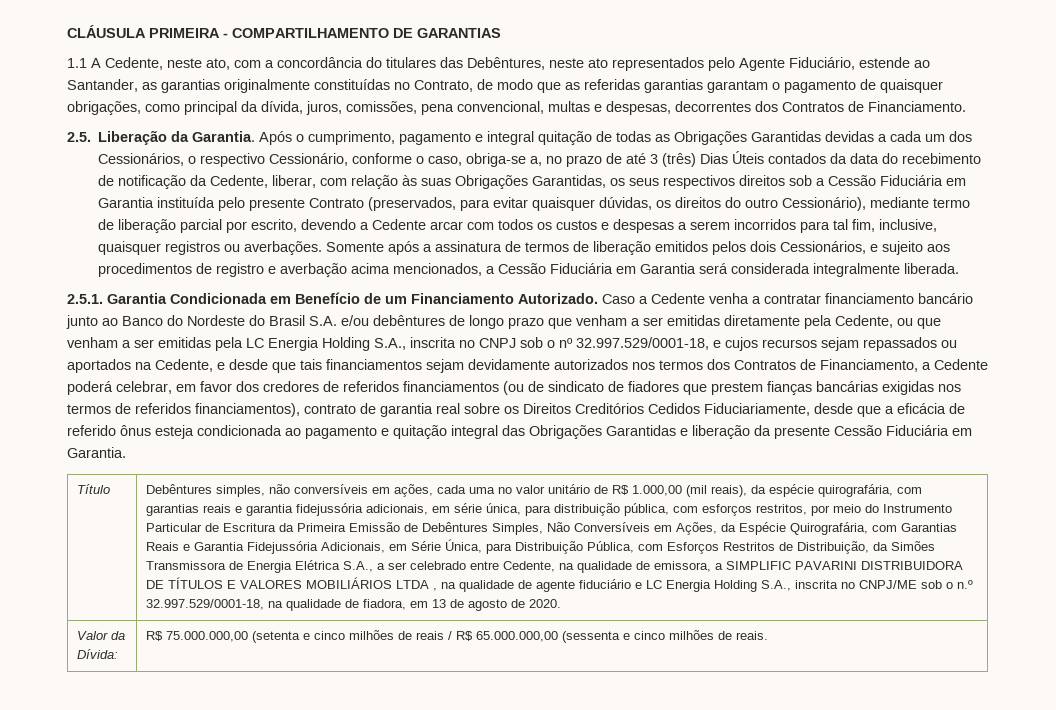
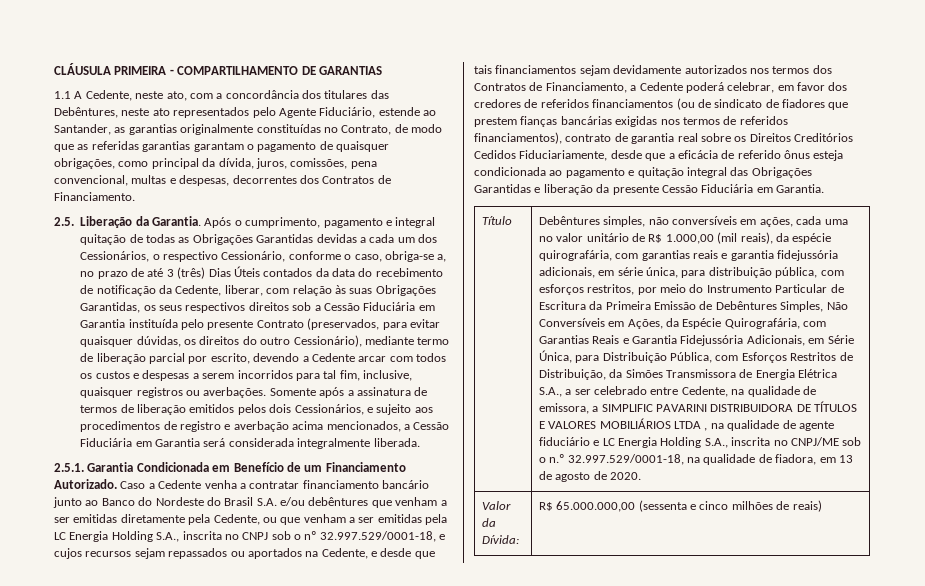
- 1.1 A Cedente, neste ato, com a concordância do titulares das Debêntures, neste ato representados pelo Agente Fiduciário, estende ao Santander, as garantias originalmente constituídas no Contrato, de modo que as referidas garantias garantam o pagamento de quaisquer obrigações, como principal da dívida, juros, comissões, pena convencional, multas e despesas, decorrentes dos Contratos de Financiamento.
+ 1.1 A Cedente, neste ato, com a concordância dos titulares das Debêntures, neste ato representados pelo Agente Fiduciário, estende ao Santander, as garantias originalmente constituídas no Contrato, de modo que as referidas garantias garantam o pagamento de quaisquer obrigações, como principal da dívida, juros, comissões, pena convencional, multas e despesas, decorrentes dos Contratos de Financiamento.
- Caso a Cedente venha a contratar financiamento bancário junto ao Banco do Nordeste do Brasil S.A. e/ou debêntures de longo prazo que venham a ser emitidas diretamente pela Cedente, ou que venham a ser emitidas pela LC Energia Holding S.A., inscrita no CNPJ sob o nº 32.997.529/0001-18, e cujos recursos sejam repassados ou aportados na Cedente, e desde que tais financiamentos sejam devidamente autorizados nos termos dos Contratos de Financiamento, a Cedente poderá celebrar, em favor dos credores de referidos financiamentos (ou de sindicato de fiadores que prestem fianças bancárias exigidas nos termos de referidos financiamentos), contrato de garantia real sobre os Direitos Creditórios Cedidos Fiduciariamente, desde que a eficácia de referido ônus esteja condicionada ao pagamento e quitação integral das Obrigações Garantidas e liberação da presente Cessão Fiduciária em Garantia.
+ Caso a Cedente venha a contratar financiamento bancário junto ao Banco do Nordeste do Brasil S.A. e/ou debêntures que venham a ser emitidas diretamente pela Cedente, ou que venham a ser emitidas pela LC Energia Holding S.A., inscrita no CNPJ sob o nº 32.997.529/0001-18, e cujos recursos sejam repassados ou aportados na Cedente, e desde que tais financiamentos sejam devidamente autorizados nos termos dos Contratos de Financiamento, a Cedente poderá celebrar, em favor dos credores de referidos financiamentos (ou de sindicato de fiadores que prestem fianças bancárias exigidas nos termos de referidos financiamentos), contrato de garantia real sobre os Direitos Creditórios Cedidos Fiduciariamente, desde que a eficácia de referido ônus esteja condicionada ao pagamento e quitação integral das Obrigações Garantidas e liberação da presente Cessão Fiduciária em Garantia.
- Valor da Dívida: | R$ 75.000.000,00 (setenta e cinco milhões de reais / R$ 65.000.000,00 (sessenta e cinco milhões de reais.
+ Valor da Dívida: | R$ 65.000.000,00 (sessenta e cinco milhões de reais)

